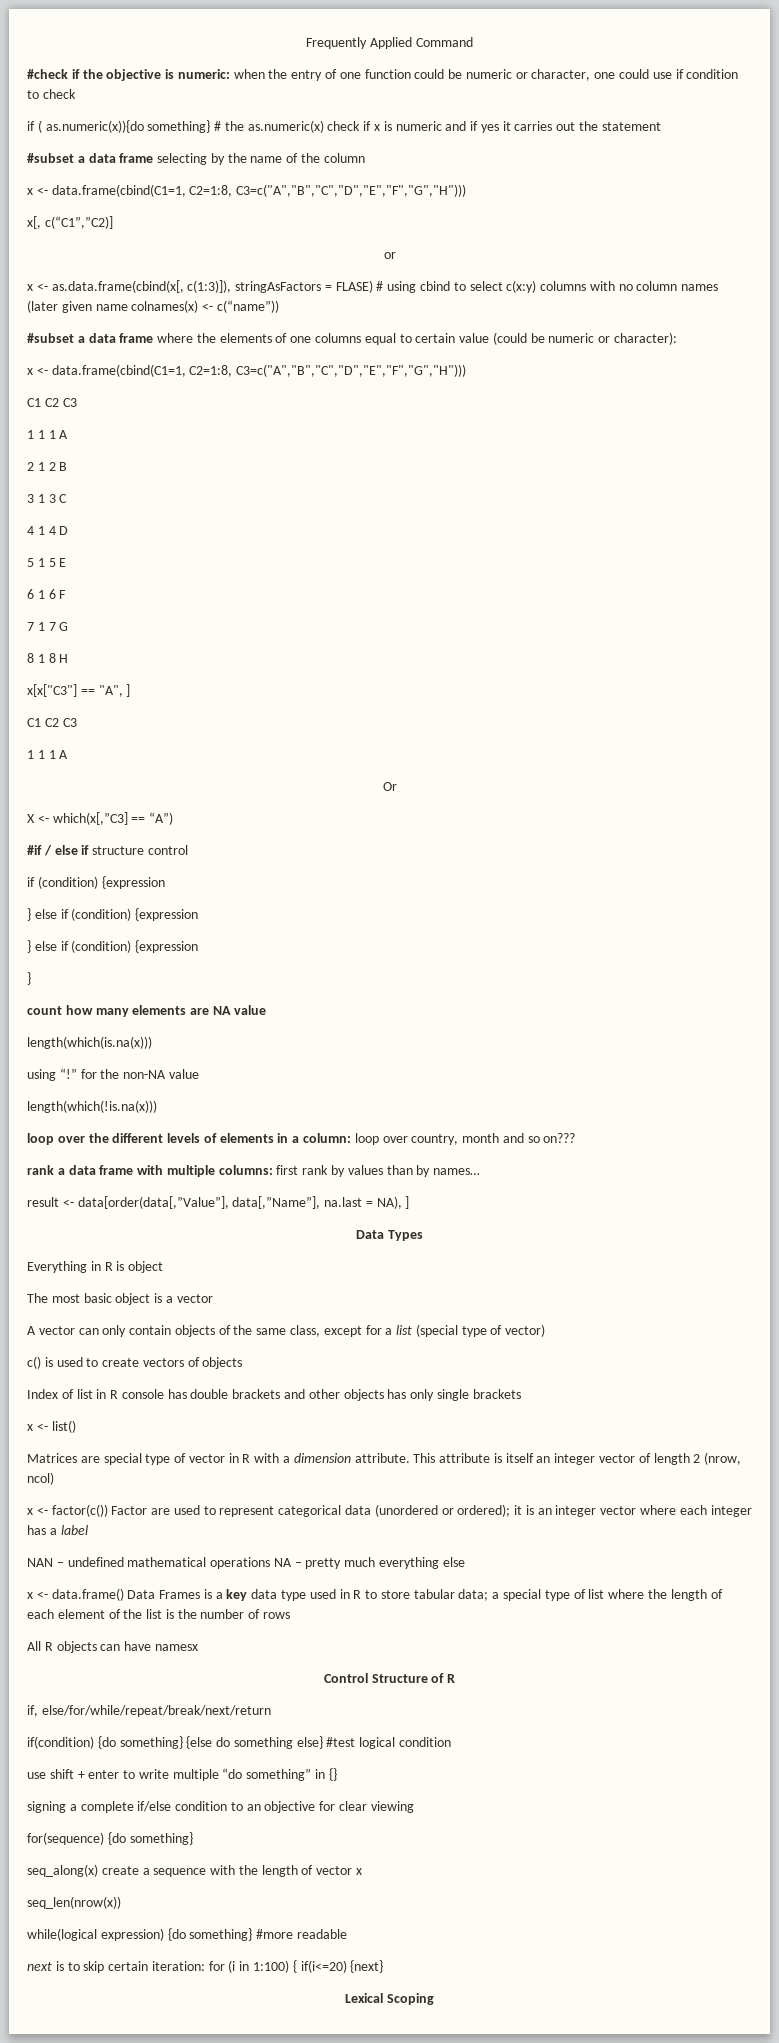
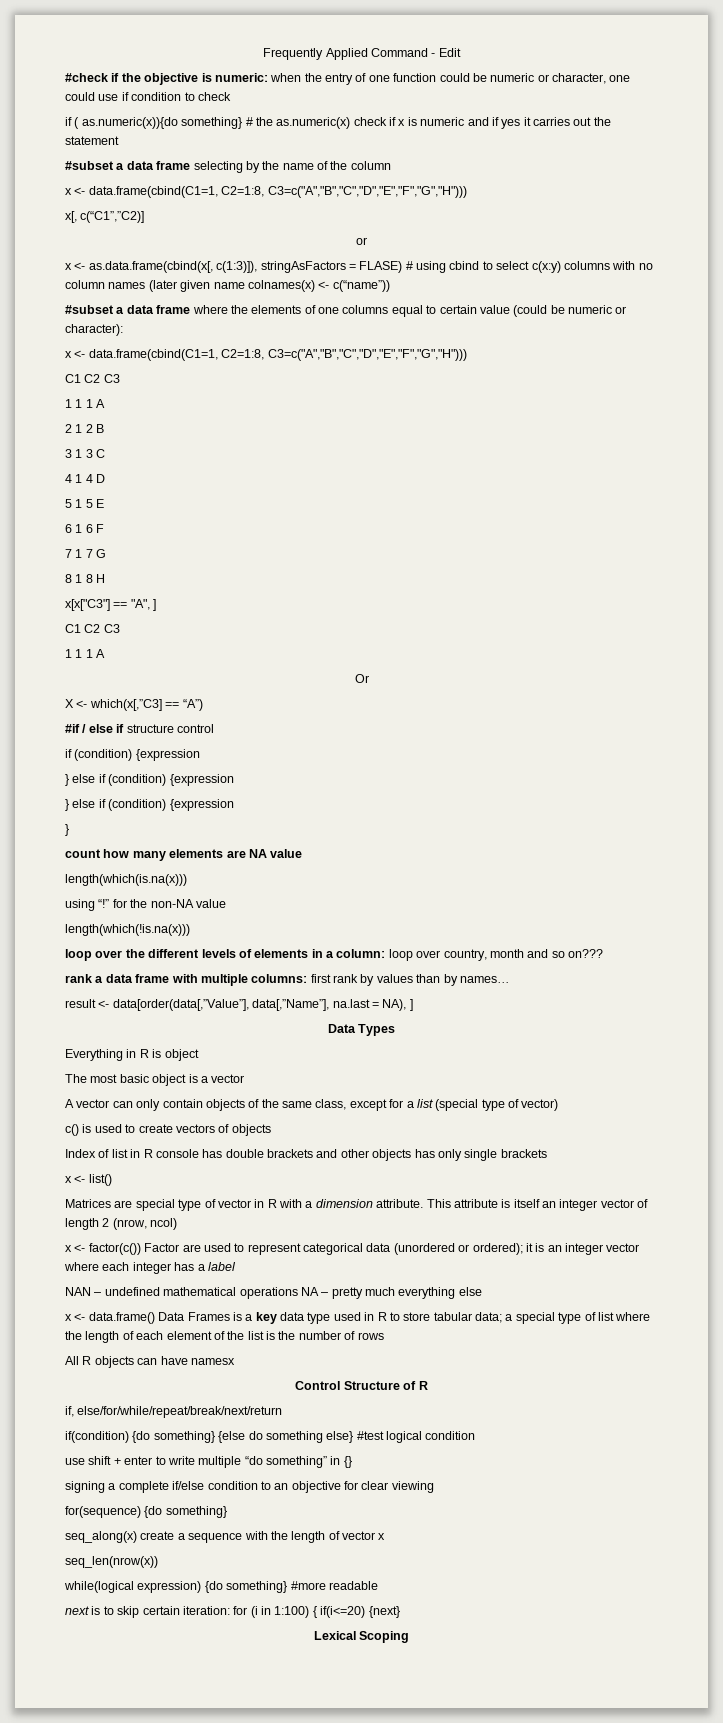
- Frequently Applied Command
+ Frequently Applied Command - Edit

